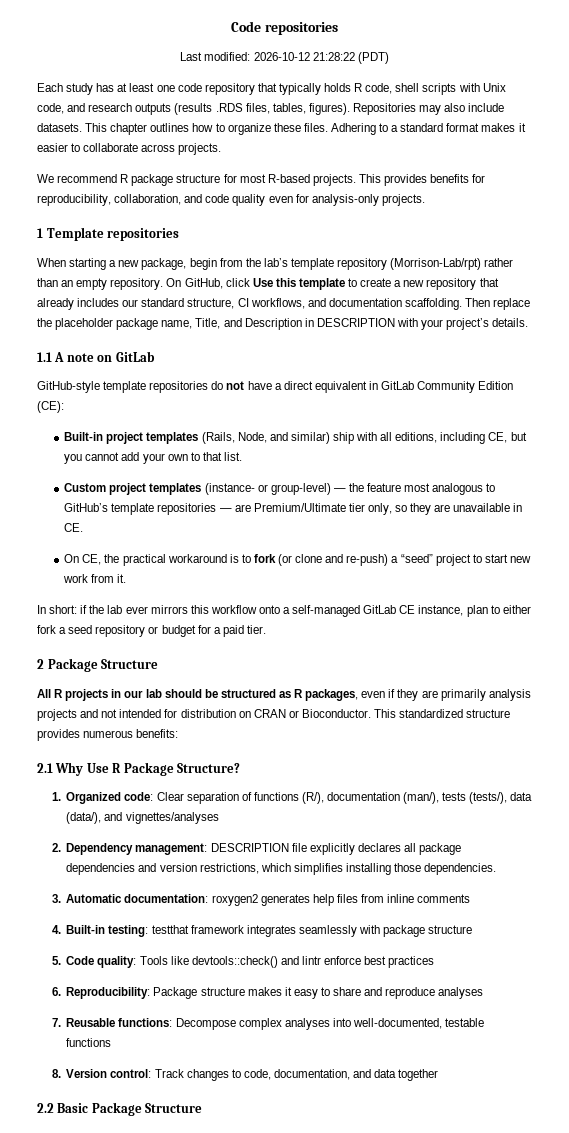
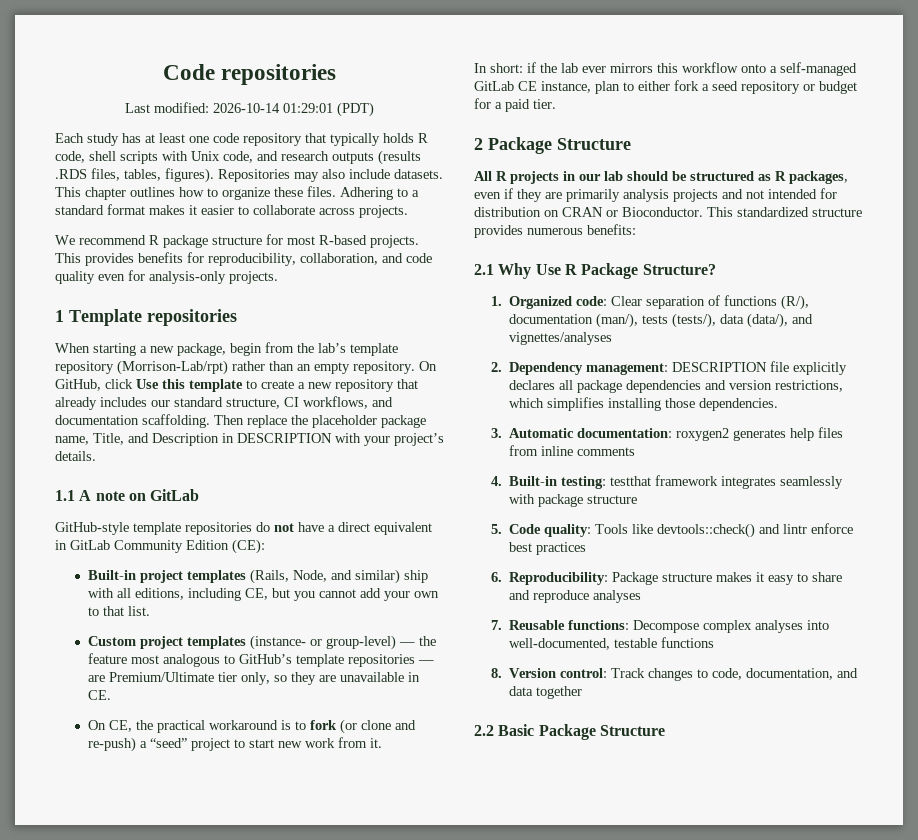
- Last modified: 2026-10-12 21:28:22 (PDT)
+ Last modified: 2026-10-14 01:29:01 (PDT)

